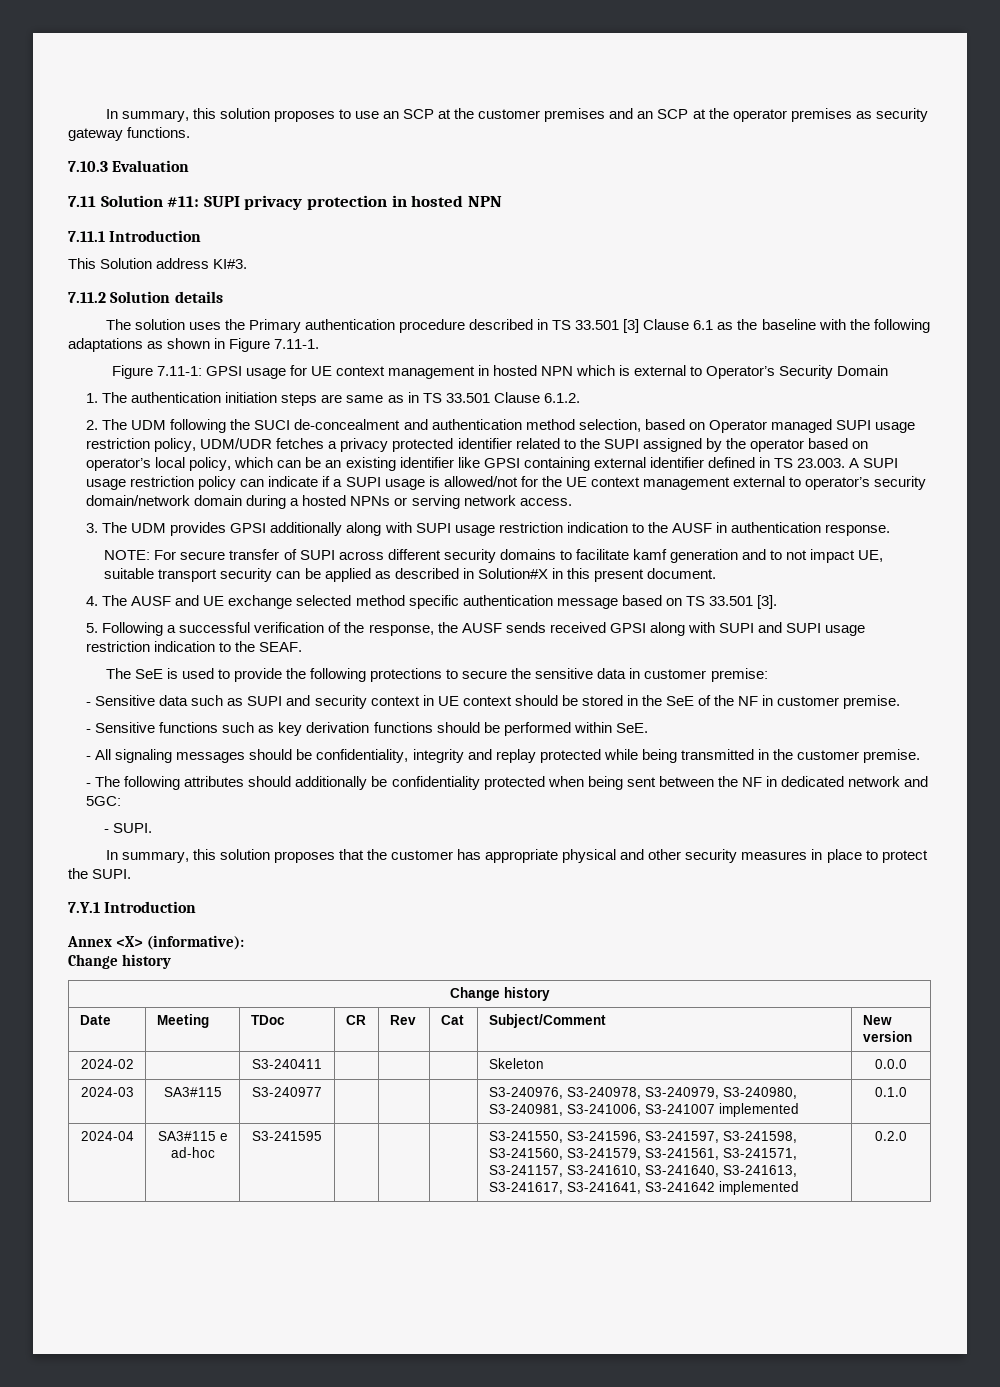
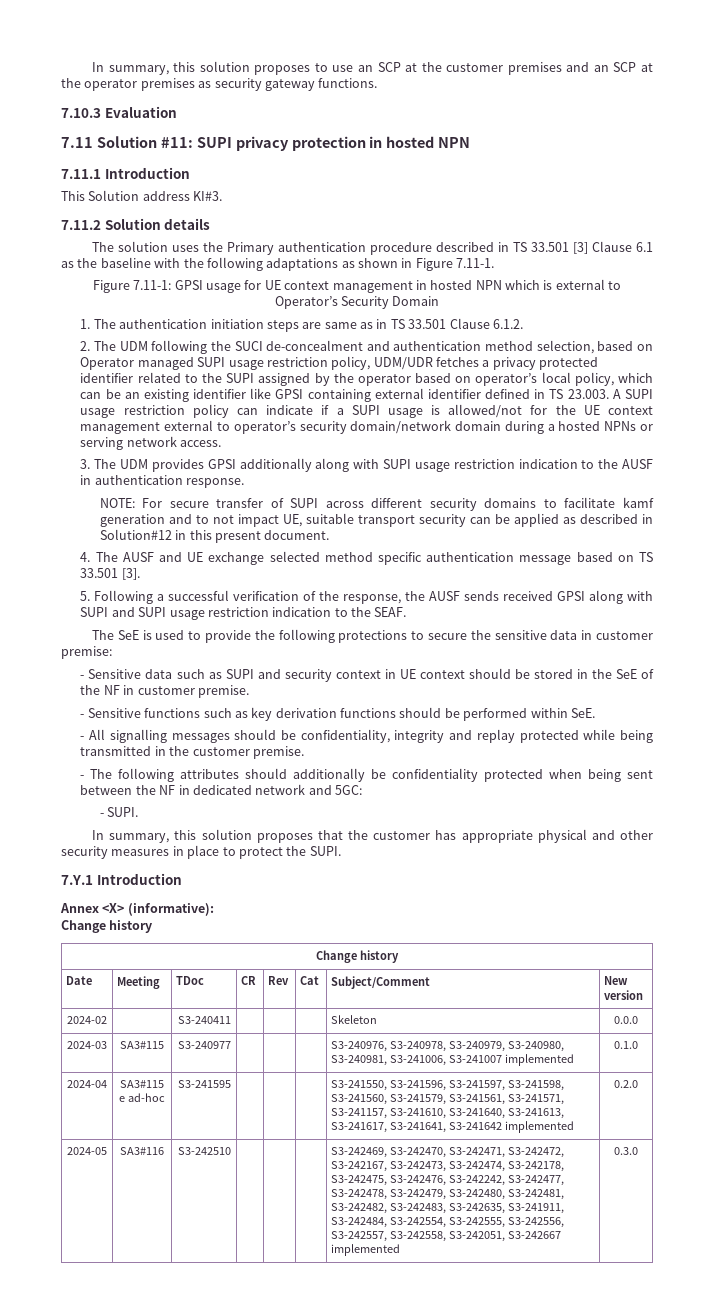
- NOTE: For secure transfer of SUPI across different security domains to facilitate kamf generation and to not impact UE, suitable transport security can be applied as described in Solution#X in this present document.
+ NOTE: For secure transfer of SUPI across different security domains to facilitate kamf generation and to not impact UE, suitable transport security can be applied as described in Solution#12 in this present document.
- - All signaling messages should be confidentiality, integrity and replay protected while being transmitted in the customer premise.
+ - All signalling messages should be confidentiality, integrity and replay protected while being transmitted in the customer premise.
+ 2024-05 | SA3#116 | S3-242510 | | | | S3-242469, S3-242470, S3-242471, S3-242472, S3-242167, S3-242473, S3-242474, S3-242178, S3-242475, S3-242476, S3-242242, S3-242477, S3-242478, S3-242479, S3-242480, S3-242481, S3-242482, S3-242483, S3-242635, S3-241911, S3-242484, S3-242554, S3-242555, S3-242556, S3-242557, S3-242558, S3-242051, S3-242667 implemented | 0.3.0

